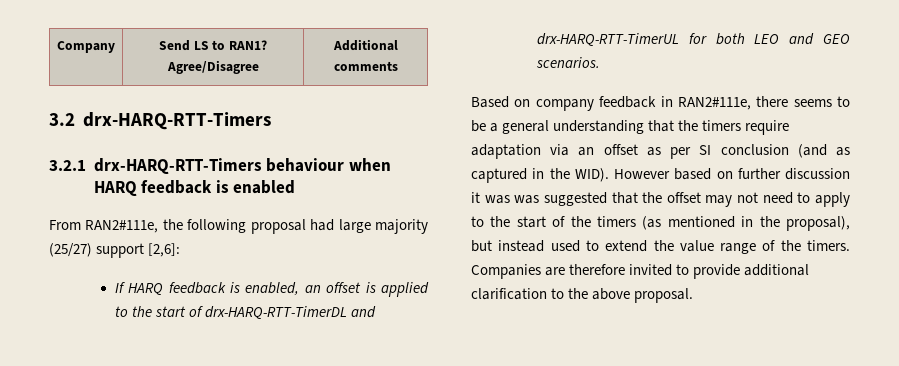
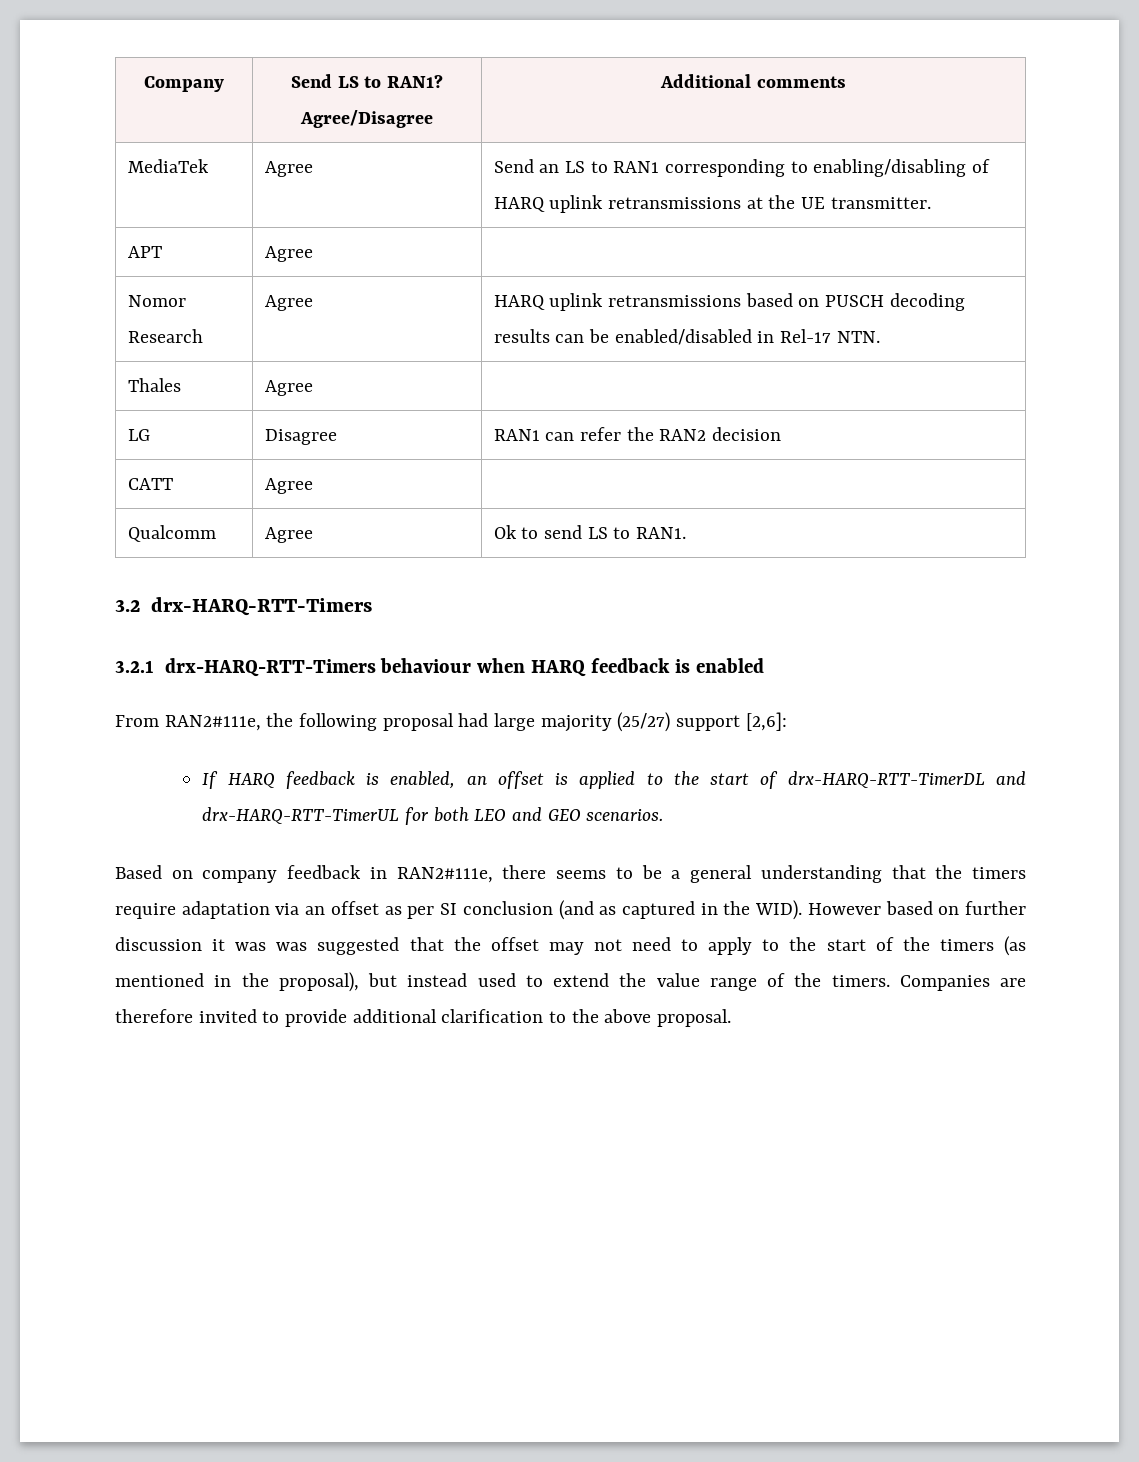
+ MediaTek | Agree | Send an LS to RAN1 corresponding to enabling/disabling of HARQ uplink retransmissions at the UE transmitter.
+ APT | Agree |
+ Nomor Research | Agree | HARQ uplink retransmissions based on PUSCH decoding results can be enabled/disabled in Rel-17 NTN.
+ Thales | Agree |
+ LG | Disagree | RAN1 can refer the RAN2 decision
+ CATT | Agree |
+ Qualcomm | Agree | Ok to send LS to RAN1.

